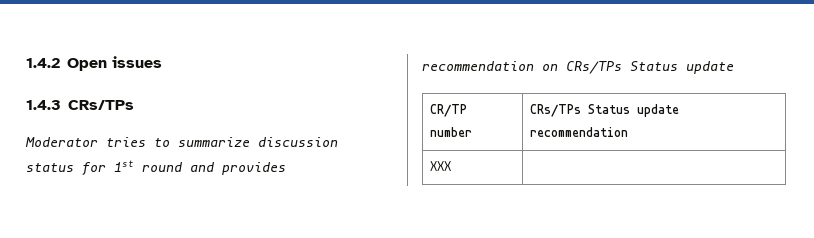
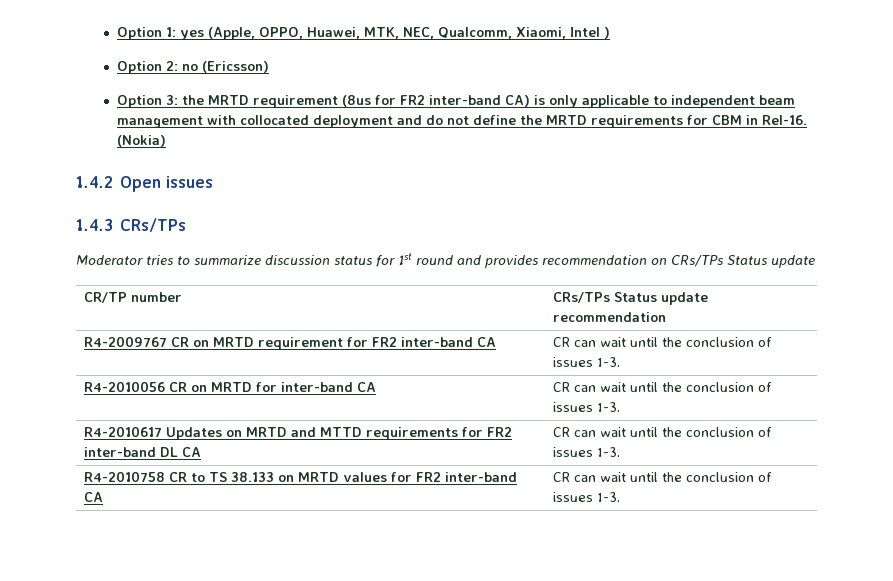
+ Option 1: yes (Apple, OPPO, Huawei, MTK, NEC, Qualcomm, Xiaomi, Intel )
+ Option 2: no (Ericsson)
+ Option 3: the MRTD requirement (8us for FR2 inter-band CA) is only applicable to independent beam management with collocated deployment and do not define the MRTD requirements for CBM in Rel-16. (Nokia)
- XXX |
+ R4-2009767 CR on MRTD requirement for FR2 inter-band CA | CR can wait until the conclusion of issues 1-3.
+ R4-2010056 CR on MRTD for inter-band CA | CR can wait until the conclusion of issues 1-3.
+ R4-2010617 Updates on MRTD and MTTD requirements for FR2 inter-band DL CA | CR can wait until the conclusion of issues 1-3.
+ R4-2010758 CR to TS 38.133 on MRTD values for FR2 inter-band CA | CR can wait until the conclusion of issues 1-3.

